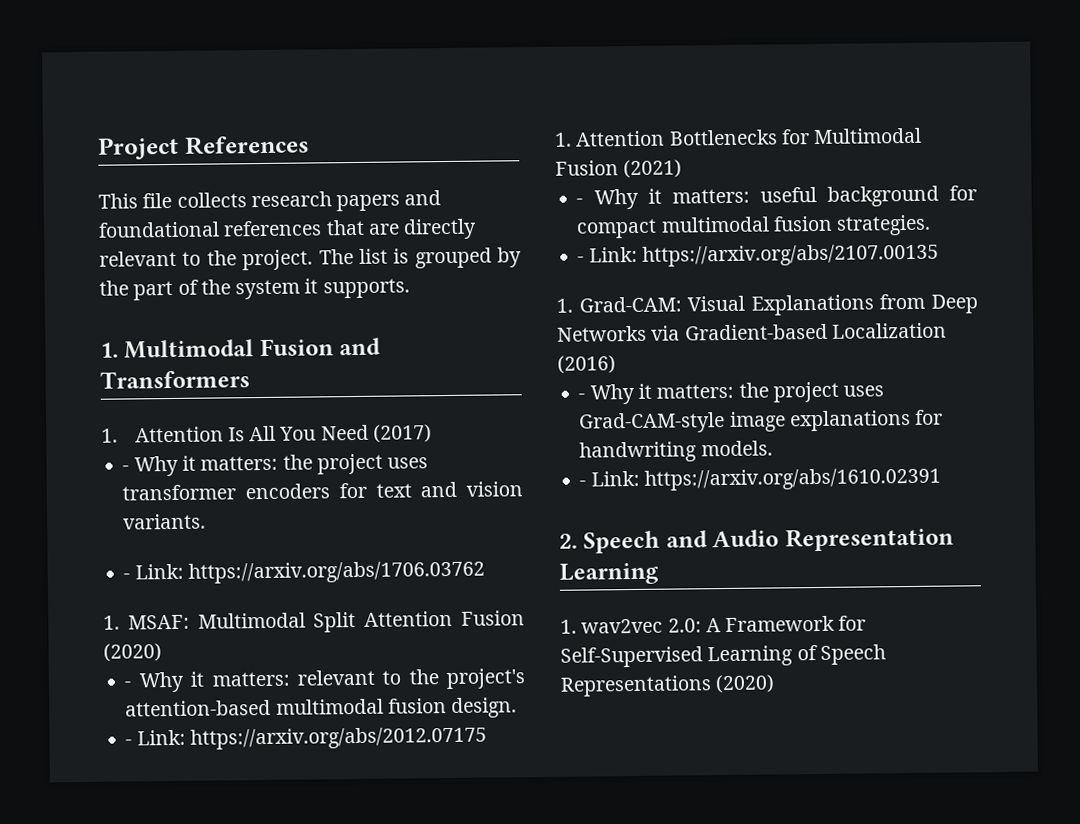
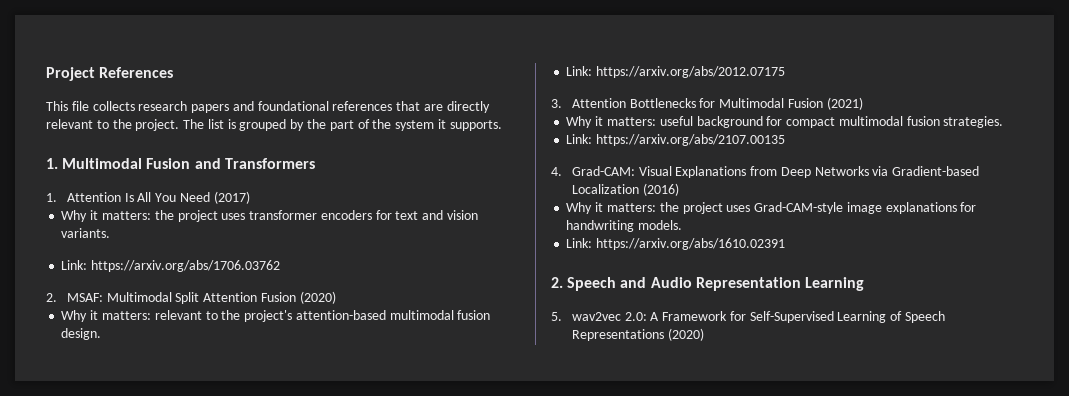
- - Why it matters: the project uses transformer encoders for text and vision variants.
+ Why it matters: the project uses transformer encoders for text and vision variants.
- - Link: https://arxiv.org/abs/1706.03762
+ Link: https://arxiv.org/abs/1706.03762
- 1. MSAF: Multimodal Split Attention Fusion (2020)
+ 2. MSAF: Multimodal Split Attention Fusion (2020)
- - Why it matters: relevant to the project's attention-based multimodal fusion design.
+ Why it matters: relevant to the project's attention-based multimodal fusion design.
- - Link: https://arxiv.org/abs/2012.07175
+ Link: https://arxiv.org/abs/2012.07175
- 1. Attention Bottlenecks for Multimodal Fusion (2021)
+ 3. Attention Bottlenecks for Multimodal Fusion (2021)
- - Why it matters: useful background for compact multimodal fusion strategies.
+ Why it matters: useful background for compact multimodal fusion strategies.
- - Link: https://arxiv.org/abs/2107.00135
+ Link: https://arxiv.org/abs/2107.00135
- 1. Grad-CAM: Visual Explanations from Deep Networks via Gradient-based Localization (2016)
+ 4. Grad-CAM: Visual Explanations from Deep Networks via Gradient-based Localization (2016)
- - Why it matters: the project uses Grad-CAM-style image explanations for handwriting models.
+ Why it matters: the project uses Grad-CAM-style image explanations for handwriting models.
- - Link: https://arxiv.org/abs/1610.02391
+ Link: https://arxiv.org/abs/1610.02391
- 1. wav2vec 2.0: A Framework for Self-Supervised Learning of Speech Representations (2020)
+ 5. wav2vec 2.0: A Framework for Self-Supervised Learning of Speech Representations (2020)

